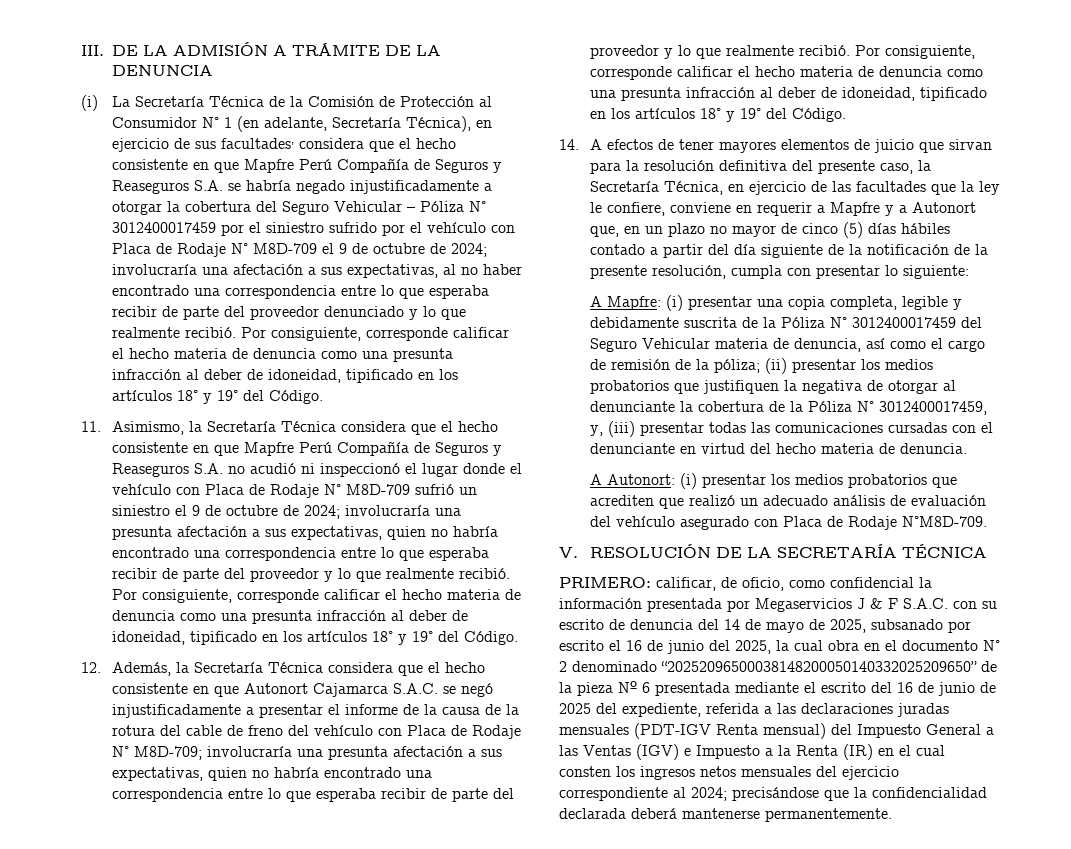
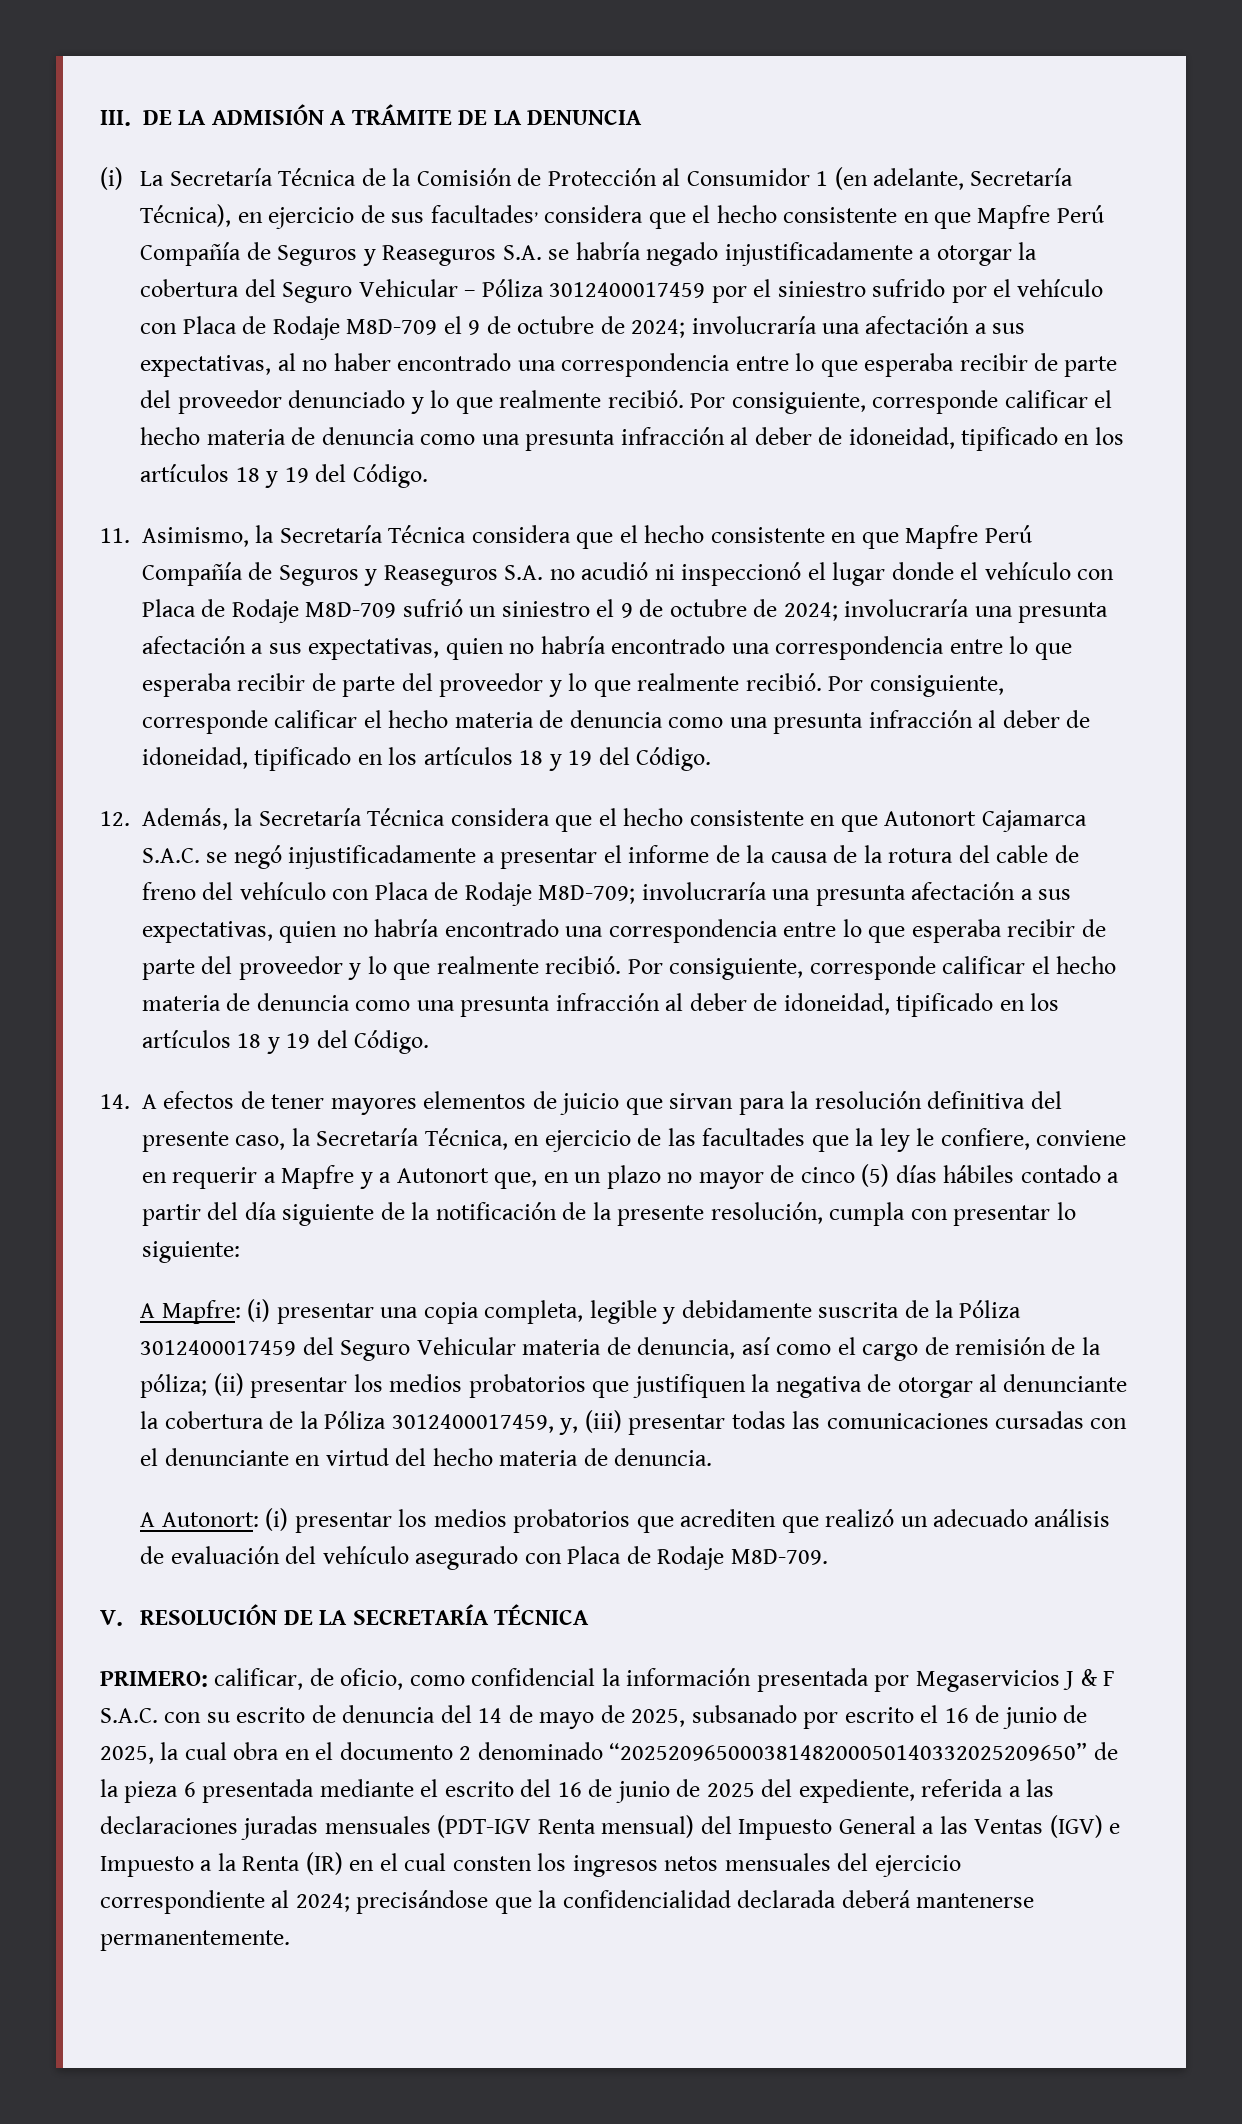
- (i) La Secretaría Técnica de la Comisión de Protección al Consumidor N° 1 (en adelante, Secretaría Técnica), en ejercicio de sus facultades, considera que el hecho consistente en que Mapfre Perú Compañía de Seguros y Reaseguros S.A. se habría negado injustificadamente a otorgar la cobertura del Seguro Vehicular – Póliza N° 3012400017459 por el siniestro sufrido por el vehículo con Placa de Rodaje N° M8D-709 el 9 de octubre de 2024;
+ (i) La Secretaría Técnica de la Comisión de Protección al Consumidor 1 (en adelante, Secretaría Técnica), en ejercicio de sus facultades, considera que el hecho consistente en que Mapfre Perú Compañía de Seguros y Reaseguros S.A. se habría negado injustificadamente a otorgar la cobertura del Seguro Vehicular – Póliza 3012400017459 por el siniestro sufrido por el vehículo con Placa de Rodaje M8D-709 el 9 de octubre de 2024;
- involucraría una afectación a sus expectativas, al no haber encontrado una correspondencia entre lo que esperaba recibir de parte del proveedor denunciado y lo que realmente recibió. Por consiguiente, corresponde calificar el hecho materia de denuncia como una presunta infracción al deber de idoneidad, tipificado en los artículos 18° y 19° del Código.
+ involucraría una afectación a sus expectativas, al no haber encontrado una correspondencia entre lo que esperaba recibir de parte del proveedor denunciado y lo que realmente recibió. Por consiguiente, corresponde calificar el hecho materia de denuncia como una presunta infracción al deber de idoneidad, tipificado en los artículos 18 y 19 del Código.
- 11. Asimismo, la Secretaría Técnica considera que el hecho consistente en que Mapfre Perú Compañía de Seguros y Reaseguros S.A. no acudió ni inspeccionó el lugar donde el vehículo con Placa de Rodaje N° M8D-709 sufrió un siniestro el 9 de octubre de 2024; involucraría una presunta afectación a sus expectativas, quien no habría encontrado una correspondencia entre lo que esperaba recibir de parte del proveedor y lo que realmente recibió. Por consiguiente, corresponde calificar el hecho materia de denuncia como una presunta infracción al deber de idoneidad, tipificado en los artículos 18° y 19° del Código.
+ 11. Asimismo, la Secretaría Técnica considera que el hecho consistente en que Mapfre Perú Compañía de Seguros y Reaseguros S.A. no acudió ni inspeccionó el lugar donde el vehículo con Placa de Rodaje M8D-709 sufrió un siniestro el 9 de octubre de 2024; involucraría una presunta afectación a sus expectativas, quien no habría encontrado una correspondencia entre lo que esperaba recibir de parte del proveedor y lo que realmente recibió. Por consiguiente, corresponde calificar el hecho materia de denuncia como una presunta infracción al deber de idoneidad, tipificado en los artículos 18 y 19 del Código.
- 12. Además, la Secretaría Técnica considera que el hecho consistente en que Autonort Cajamarca S.A.C. se negó injustificadamente a presentar el informe de la causa de la rotura del cable de freno del vehículo con Placa de Rodaje N° M8D-709; involucraría una presunta afectación a sus expectativas, quien no habría encontrado una correspondencia entre lo que esperaba recibir de parte del proveedor y lo que realmente recibió. Por consiguiente, corresponde calificar el hecho materia de denuncia como una presunta infracción al deber de idoneidad, tipificado en los artículos 18° y 19° del Código.
+ 12. Además, la Secretaría Técnica considera que el hecho consistente en que Autonort Cajamarca S.A.C. se negó injustificadamente a presentar el informe de la causa de la rotura del cable de freno del vehículo con Placa de Rodaje M8D-709; involucraría una presunta afectación a sus expectativas, quien no habría encontrado una correspondencia entre lo que esperaba recibir de parte del proveedor y lo que realmente recibió. Por consiguiente, corresponde calificar el hecho materia de denuncia como una presunta infracción al deber de idoneidad, tipificado en los artículos 18 y 19 del Código.
- (i) presentar una copia completa, legible y debidamente suscrita de la Póliza N° 3012400017459 del Seguro Vehicular materia de denuncia, así como el cargo de remisión de la póliza;
+ (i) presentar una copia completa, legible y debidamente suscrita de la Póliza 3012400017459 del Seguro Vehicular materia de denuncia, así como el cargo de remisión de la póliza;
- (ii) presentar los medios probatorios que justifiquen la negativa de otorgar al denunciante la cobertura de la Póliza N° 3012400017459, y, (iii) presentar todas las comunicaciones cursadas con el denunciante en virtud del hecho materia de denuncia.
+ (ii) presentar los medios probatorios que justifiquen la negativa de otorgar al denunciante la cobertura de la Póliza 3012400017459, y, (iii) presentar todas las comunicaciones cursadas con el denunciante en virtud del hecho materia de denuncia.
- A Autonort: (i) presentar los medios probatorios que acrediten que realizó un adecuado análisis de evaluación del vehículo asegurado con Placa de Rodaje N°M8D-709.
+ A Autonort: (i) presentar los medios probatorios que acrediten que realizó un adecuado análisis de evaluación del vehículo asegurado con Placa de Rodaje M8D-709.
- calificar, de oficio, como confidencial la información presentada por Megaservicios J & F S.A.C. con su escrito de denuncia del 14 de mayo de 2025, subsanado por escrito el 16 de junio del 2025, la cual obra en el documento N° 2 denominado “20252096500038148200050140332025209650” de la pieza Nº 6 presentada mediante el escrito del 16 de junio de 2025 del expediente, referida a las declaraciones juradas mensuales (PDT-IGV Renta mensual) del Impuesto General a las Ventas (IGV) e Impuesto a la Renta (IR) en el cual consten los ingresos netos mensuales del ejercicio correspondiente al 2024;
+ calificar, de oficio, como confidencial la información presentada por Megaservicios J & F S.A.C. con su escrito de denuncia del 14 de mayo de 2025, subsanado por escrito el 16 de junio de 2025, la cual obra en el documento 2 denominado “20252096500038148200050140332025209650” de la pieza 6 presentada mediante el escrito del 16 de junio de 2025 del expediente, referida a las declaraciones juradas mensuales (PDT-IGV Renta mensual) del Impuesto General a las Ventas (IGV) e Impuesto a la Renta (IR) en el cual consten los ingresos netos mensuales del ejercicio correspondiente al 2024;

